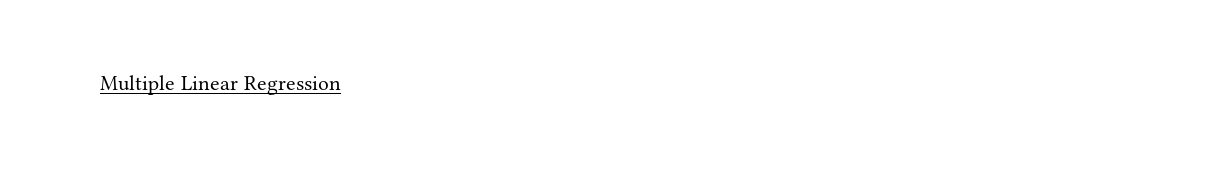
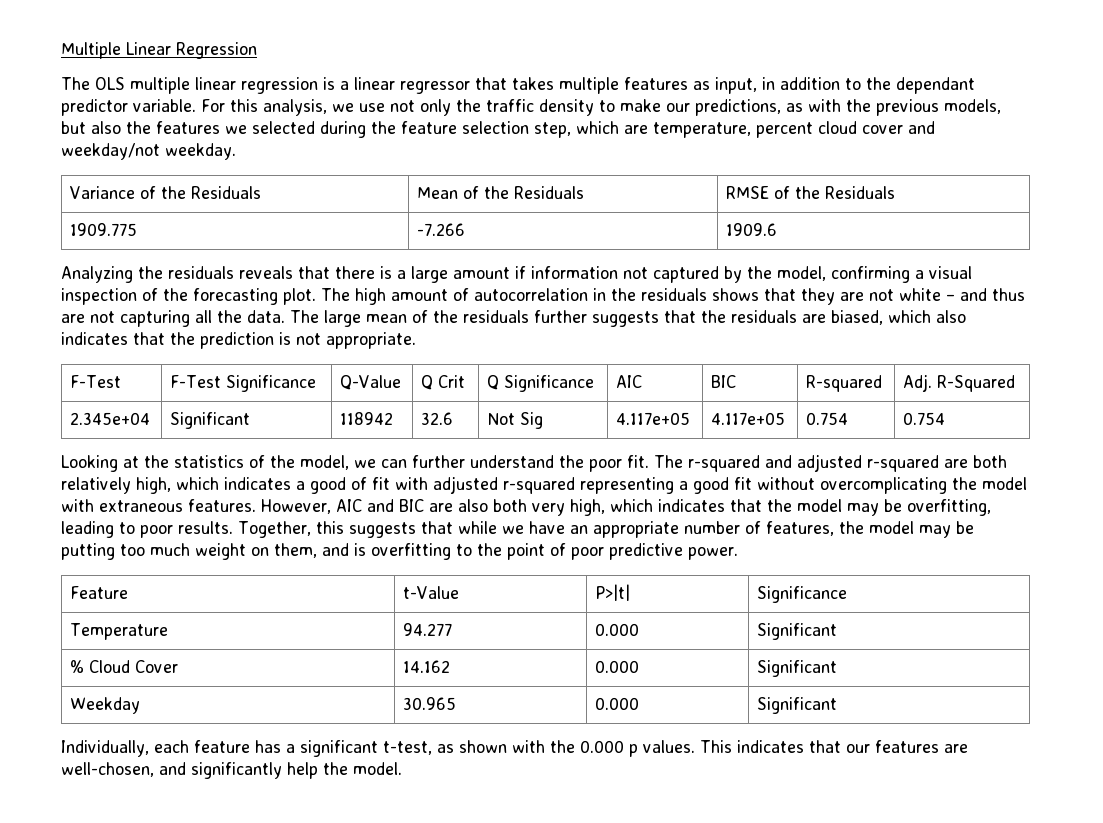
+ The OLS multiple linear regression is a linear regressor that takes multiple features as input, in addition to the dependant predictor variable. For this analysis, we use not only the traffic density to make our predictions, as with the previous models, but also the features we selected during the feature selection step, which are temperature, percent cloud cover and weekday/not weekday.
+ Variance of the Residuals | Mean of the Residuals | RMSE of the Residuals
+ 1909.775 | -7.266 | 1909.6
+ Analyzing the residuals reveals that there is a large amount if information not captured by the model, confirming a visual inspection of the forecasting plot. The high amount of autocorrelation in the residuals shows that they are not white – and thus are not capturing all the data. The large mean of the residuals further suggests that the residuals are biased, which also indicates that the prediction is not appropriate.
+ F-Test | F-Test Significance | Q-Value | Q Crit | Q Significance | AIC | BIC | R-squared | Adj. R-Squared
+ 2.345e+04 | Significant | 118942 | 32.6 | Not Sig | 4.117e+05 | 4.117e+05 | 0.754 | 0.754
+ Looking at the statistics of the model, we can further understand the poor fit. The r-squared and adjusted r-squared are both relatively high, which indicates a good of fit with adjusted r-squared representing a good fit without overcomplicating the model with extraneous features. However, AIC and BIC are also both very high, which indicates that the model may be overfitting, leading to poor results. Together, this suggests that while we have an appropriate number of features, the model may be putting too much weight on them, and is overfitting to the point of poor predictive power.
+ Feature | t-Value | P>|t| | Significance
+ Temperature | 94.277 | 0.000 | Significant
+ % Cloud Cover | 14.162 | 0.000 | Significant
+ Weekday | 30.965 | 0.000 | Significant
+ Individually, each feature has a significant t-test, as shown with the 0.000 p values. This indicates that our features are well-chosen, and significantly help the model.

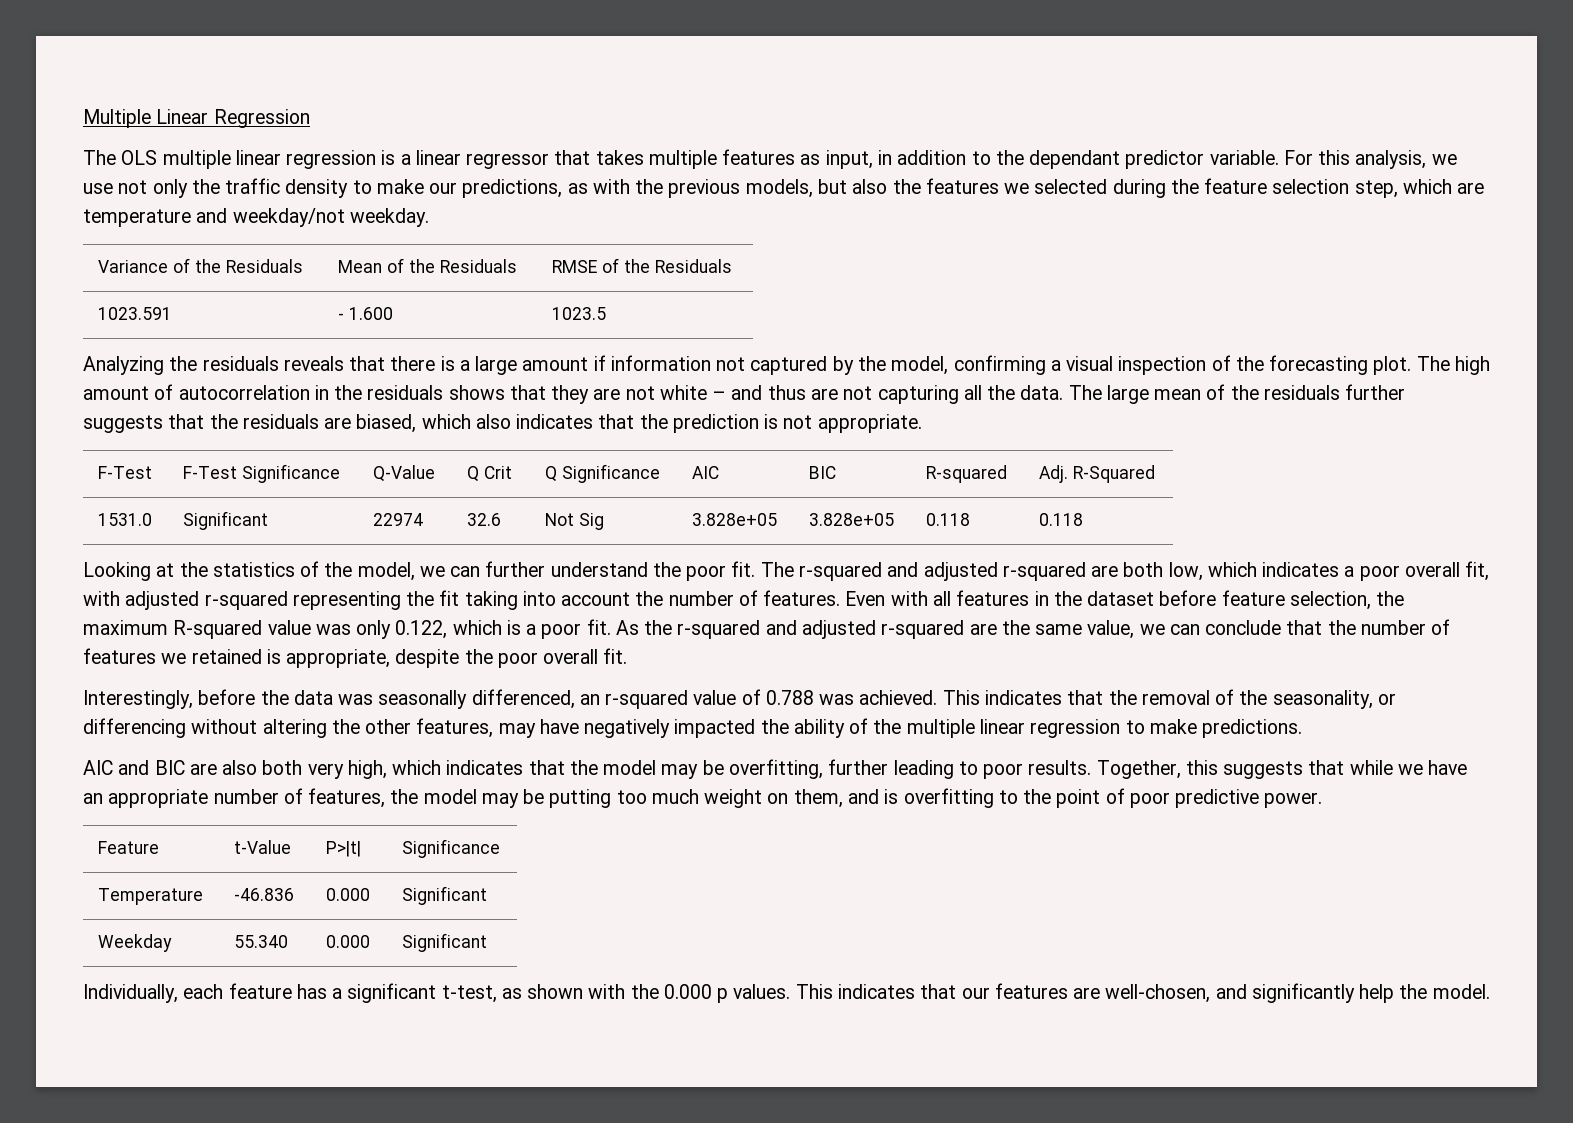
- For this analysis, we use not only the traffic density to make our predictions, as with the previous models, but also the features we selected during the feature selection step, which are temperature, percent cloud cover and weekday/not weekday.
+ For this analysis, we use not only the traffic density to make our predictions, as with the previous models, but also the features we selected during the feature selection step, which are temperature and weekday/not weekday.
- 1909.775 | -7.266 | 1909.6
+ 1023.591 | - 1.600 | 1023.5
- 2.345e+04 | Significant | 118942 | 32.6 | Not Sig | 4.117e+05 | 4.117e+05 | 0.754 | 0.754
+ 1531.0 | Significant | 22974 | 32.6 | Not Sig | 3.828e+05 | 3.828e+05 | 0.118 | 0.118
- The r-squared and adjusted r-squared are both relatively high, which indicates a good of fit with adjusted r-squared representing a good fit without overcomplicating the model with extraneous features. However, AIC and BIC are also both very high, which indicates that the model may be overfitting, leading to poor results.
+ The r-squared and adjusted r-squared are both low, which indicates a poor overall fit, with adjusted r-squared representing the fit taking into account the number of features. Even with all features in the dataset before feature selection, the maximum R-squared value was only 0.122, which is a poor fit. As the r-squared and adjusted r-squared are the same value, we can conclude that the number of features we retained is appropriate, despite the poor overall fit.
+ Interestingly, before the data was seasonally differenced, an r-squared value of 0.788 was achieved. This indicates that the removal of the seasonality, or differencing without altering the other features, may have negatively impacted the ability of the multiple linear regression to make predictions.
+ AIC and BIC are also both very high, which indicates that the model may be overfitting, further leading to poor results.
- Temperature | 94.277 | 0.000 | Significant
- % Cloud Cover | 14.162 | 0.000 | Significant
+ Temperature | -46.836 | 0.000 | Significant
- Weekday | 30.965 | 0.000 | Significant
+ Weekday | 55.340 | 0.000 | Significant

